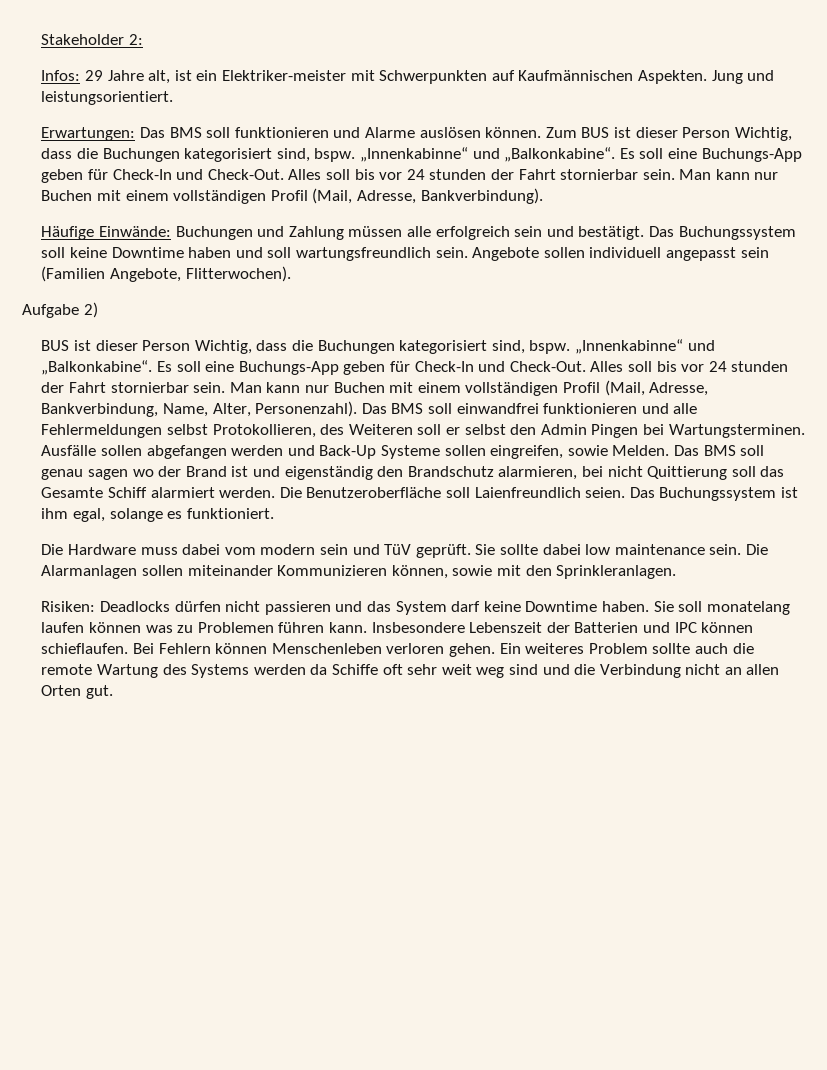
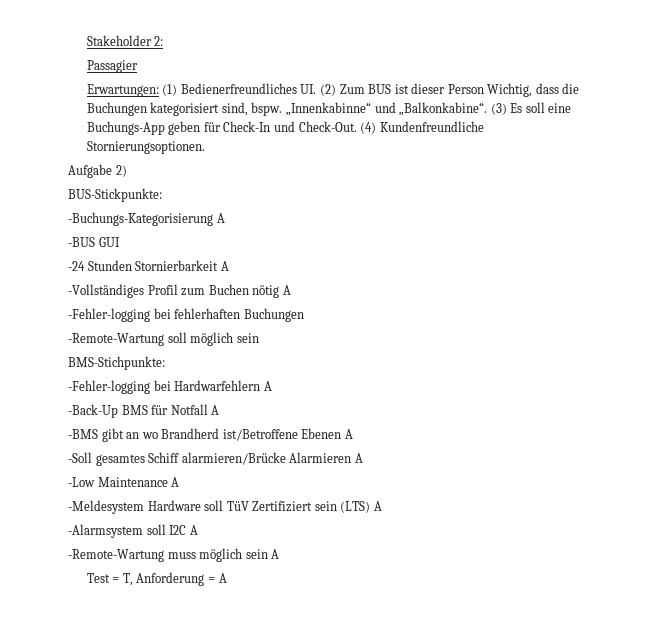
- Infos: 29 Jahre alt, ist ein Elektriker-meister mit Schwerpunkten auf Kaufmännischen Aspekten. Jung und leistungsorientiert.
- Erwartungen: Das BMS soll funktionieren und Alarme auslösen können. Zum BUS ist dieser Person Wichtig, dass die Buchungen kategorisiert sind, bspw.
+ Passagier
+ Erwartungen: (1) Bedienerfreundliches UI. (2) Zum BUS ist dieser Person Wichtig, dass die Buchungen kategorisiert sind, bspw.
- Es soll eine Buchungs-App geben für Check-In und Check-Out. Alles soll bis vor 24 stunden der Fahrt stornierbar sein. Man kann nur Buchen mit einem vollständigen Profil (Mail, Adresse, Bankverbindung).
- Häufige Einwände: Buchungen und Zahlung müssen alle erfolgreich sein und bestätigt. Das Buchungssystem soll keine Downtime haben und soll wartungsfreundlich sein. Angebote sollen individuell angepasst sein (Familien Angebote, Flitterwochen).
+ (3) Es soll eine Buchungs-App geben für Check-In und Check-Out. (4) Kundenfreundliche Stornierungsoptionen.
  Aufgabe 2)
- BUS ist dieser Person Wichtig, dass die Buchungen kategorisiert sind, bspw. „Innenkabinne“ und „Balkonkabine“. Es soll eine Buchungs-App geben für Check-In und Check-Out. Alles soll bis vor 24 stunden der Fahrt stornierbar sein. Man kann nur Buchen mit einem vollständigen Profil (Mail, Adresse, Bankverbindung, Name, Alter, Personenzahl). Das BMS soll einwandfrei funktionieren und alle Fehlermeldungen selbst Protokollieren, des Weiteren soll er selbst den Admin Pingen bei Wartungsterminen. Ausfälle sollen abgefangen werden und Back-Up Systeme sollen eingreifen, sowie Melden. Das BMS soll genau sagen wo der Brand ist und eigenständig den Brandschutz alarmieren, bei nicht Quittierung soll das Gesamte Schiff alarmiert werden. Die Benutzeroberfläche soll Laienfreundlich seien. Das Buchungssystem ist ihm egal, solange es funktioniert.
- Die Hardware muss dabei vom modern sein und TüV geprüft. Sie sollte dabei low maintenance sein. Die Alarmanlagen sollen miteinander Kommunizieren können, sowie mit den Sprinkleranlagen.
- Risiken: Deadlocks dürfen nicht passieren und das System darf keine Downtime haben. Sie soll monatelang laufen können was zu Problemen führen kann. Insbesondere Lebenszeit der Batterien und IPC können schieflaufen. Bei Fehlern können Menschenleben verloren gehen. Ein weiteres Problem sollte auch die remote Wartung des Systems werden da Schiffe oft sehr weit weg sind und die Verbindung nicht an allen Orten gut.
+ BUS-Stickpunkte:
+ -Buchungs-Kategorisierung A
+ -BUS GUI
+ -24 Stunden Stornierbarkeit A
+ -Vollständiges Profil zum Buchen nötig A
+ -Fehler-logging bei fehlerhaften Buchungen
+ -Remote-Wartung soll möglich sein
+ BMS-Stichpunkte:
+ -Fehler-logging bei Hardwarfehlern A
+ -Back-Up BMS für Notfall A
+ -BMS gibt an wo Brandherd ist/Betroffene Ebenen A
+ -Soll gesamtes Schiff alarmieren/Brücke Alarmieren A
+ -Low Maintenance A
+ -Meldesystem Hardware soll TüV Zertifiziert sein (LTS) A
+ -Alarmsystem soll I2C A
+ -Remote-Wartung muss möglich sein A
+ Test = T, Anforderung = A

